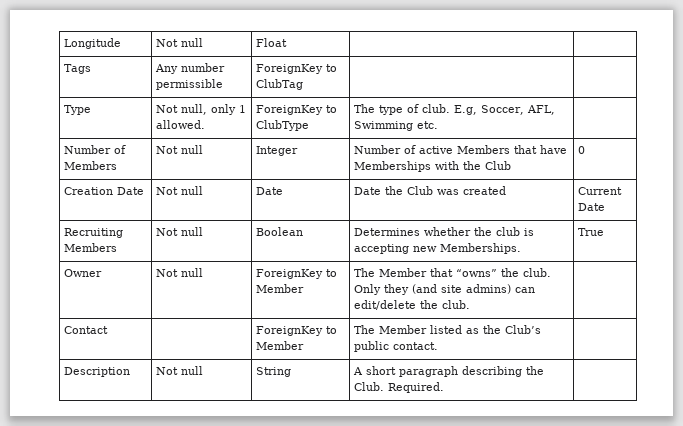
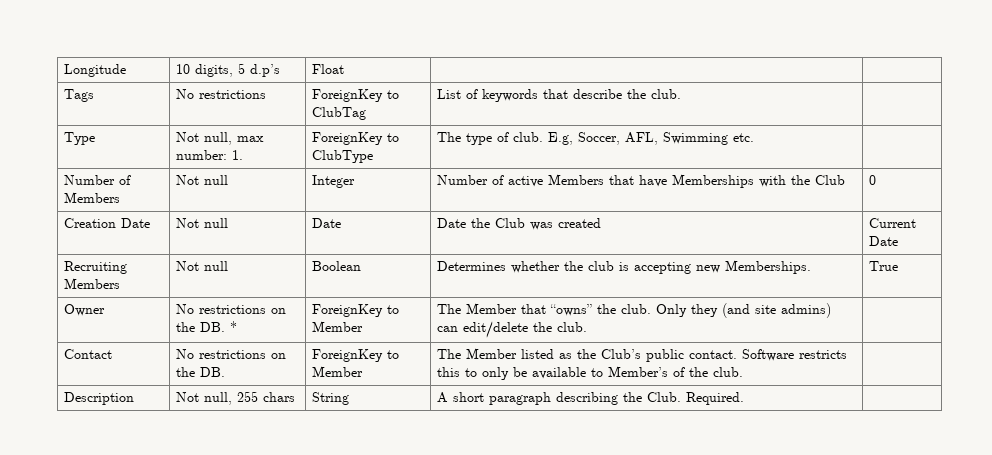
- Longitude | Not null | Float | |
+ Longitude | 10 digits, 5 d.p’s | Float | |
- Tags | Any number permissible | ForeignKey to ClubTag | |
+ Tags | No restrictions | ForeignKey to ClubTag | List of keywords that describe the club. |
- Type | Not null, only 1 allowed. | ForeignKey to ClubType | The type of club. E.g, Soccer, AFL, Swimming etc. |
+ Type | Not null, max number: 1. | ForeignKey to ClubType | The type of club. E.g, Soccer, AFL, Swimming etc. |
- Owner | Not null | ForeignKey to Member | The Member that “owns” the club. Only they (and site admins) can edit/delete the club. |
+ Owner | No restrictions on the DB. * | ForeignKey to Member | The Member that “owns” the club. Only they (and site admins) can edit/delete the club. |
- Contact | | ForeignKey to Member | The Member listed as the Club’s public contact. |
+ Contact | No restrictions on the DB. | ForeignKey to Member | The Member listed as the Club’s public contact. Software restricts this to only be available to Member’s of the club. |
- Description | Not null | String | A short paragraph describing the Club. Required. |
+ Description | Not null, 255 chars | String | A short paragraph describing the Club. Required. |

